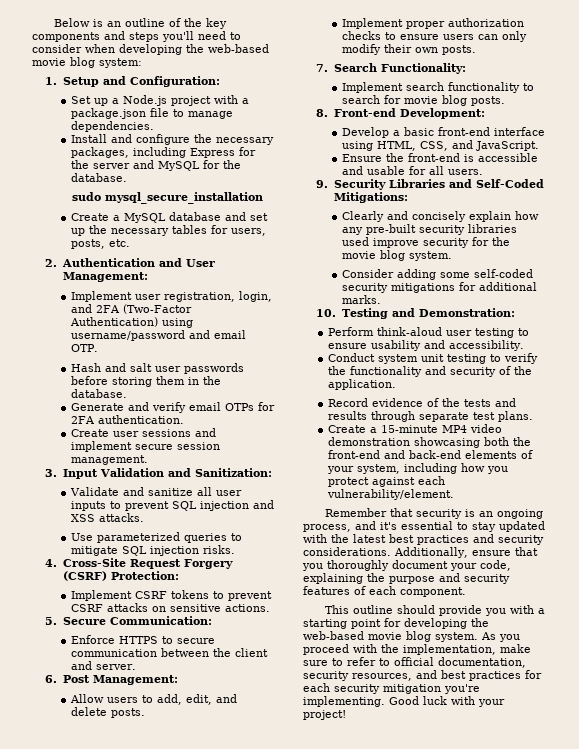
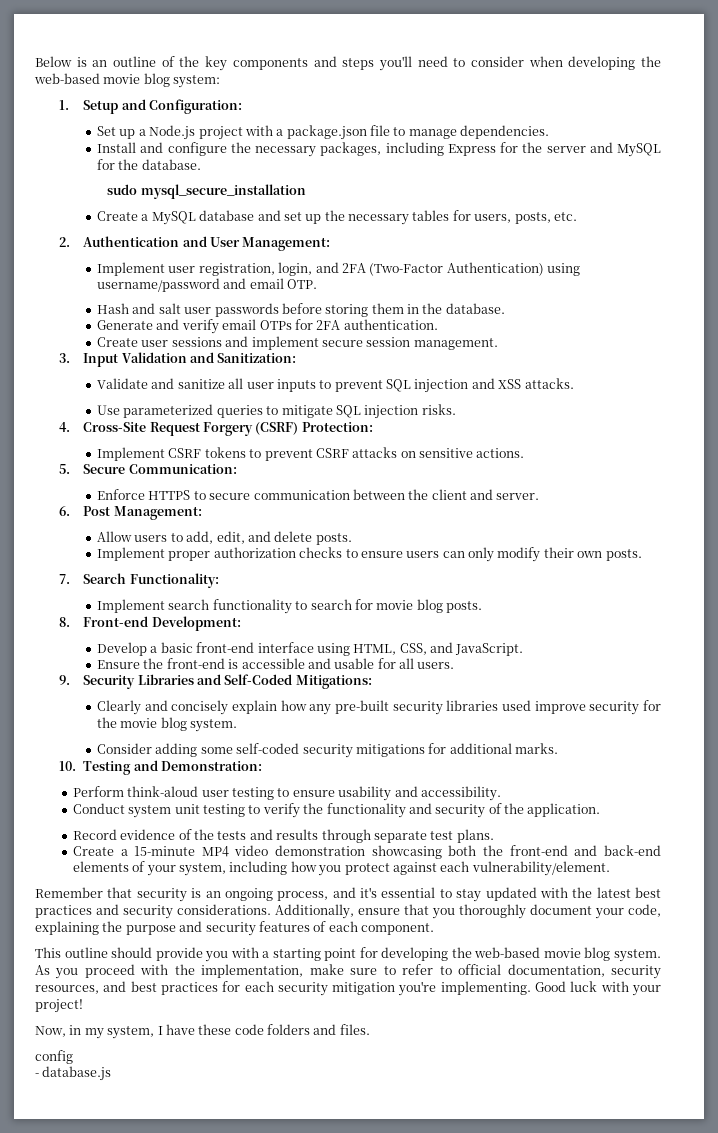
+ Now, in my system, I have these code folders and files.
+ config
+ - database.js

